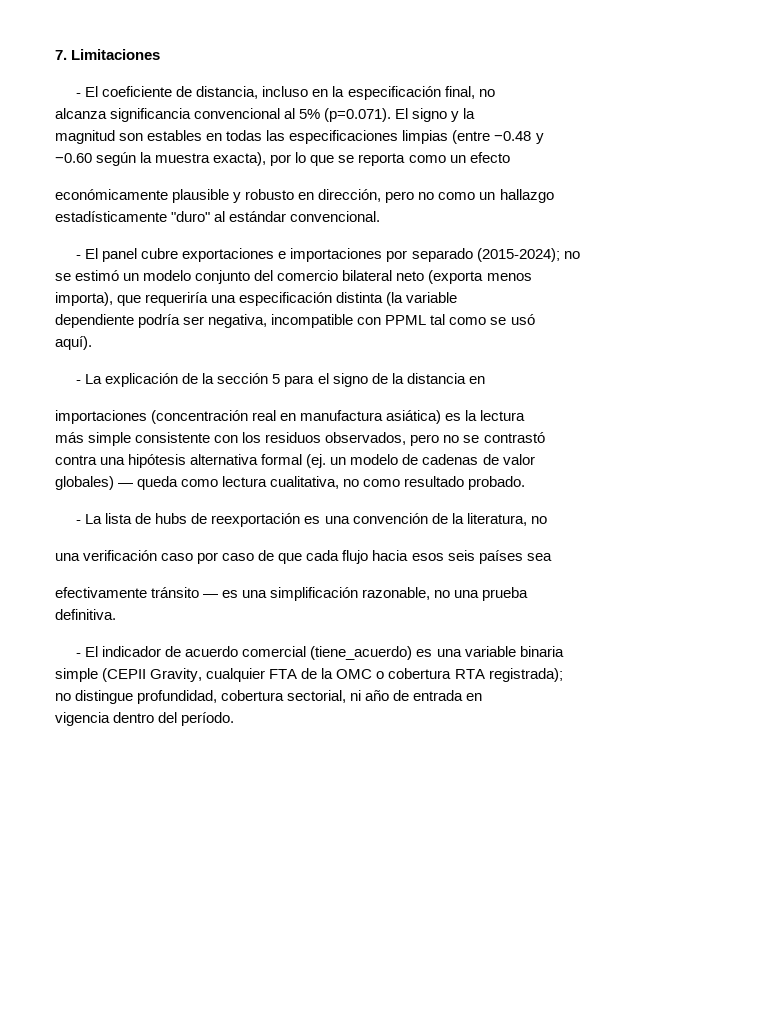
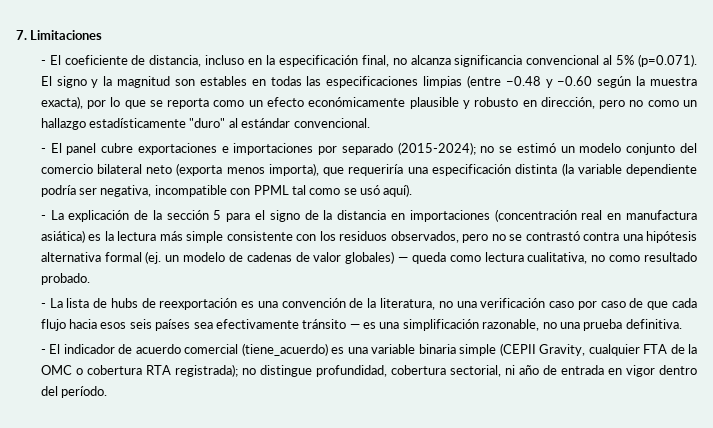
- - El coeficiente de distancia, incluso en la especificación final, no
- alcanza significancia convencional al 5% (p=0.071). El signo y la
- magnitud son estables en todas las especificaciones limpias (entre −0.48 y
- −0.60 según la muestra exacta), por lo que se reporta como un efecto
- económicamente plausible y robusto en dirección, pero no como un hallazgo
- estadísticamente "duro" al estándar convencional.
+ - El coeficiente de distancia, incluso en la especificación final, no alcanza significancia convencional al 5% (p=0.071). El signo y la magnitud son estables en todas las especificaciones limpias (entre −0.48 y −0.60 según la muestra exacta), por lo que se reporta como un efecto económicamente plausible y robusto en dirección, pero no como un hallazgo estadísticamente "duro" al estándar convencional.
- - El panel cubre exportaciones e importaciones por separado (2015-2024); no
- se estimó un modelo conjunto del comercio bilateral neto (exporta menos
- importa), que requeriría una especificación distinta (la variable
- dependiente podría ser negativa, incompatible con PPML tal como se usó
- aquí).
+ - El panel cubre exportaciones e importaciones por separado (2015-2024); no se estimó un modelo conjunto del comercio bilateral neto (exporta menos importa), que requeriría una especificación distinta (la variable dependiente podría ser negativa, incompatible con PPML tal como se usó aquí).
- - La explicación de la sección 5 para el signo de la distancia en
- importaciones (concentración real en manufactura asiática) es la lectura
- más simple consistente con los residuos observados, pero no se contrastó
- contra una hipótesis alternativa formal (ej. un modelo de cadenas de valor
- globales) — queda como lectura cualitativa, no como resultado probado.
+ - La explicación de la sección 5 para el signo de la distancia en importaciones (concentración real en manufactura asiática) es la lectura más simple consistente con los residuos observados, pero no se contrastó contra una hipótesis alternativa formal (ej. un modelo de cadenas de valor globales) — queda como lectura cualitativa, no como resultado probado.
- - La lista de hubs de reexportación es una convención de la literatura, no
- una verificación caso por caso de que cada flujo hacia esos seis países sea
- efectivamente tránsito — es una simplificación razonable, no una prueba
- definitiva.
+ - La lista de hubs de reexportación es una convención de la literatura, no una verificación caso por caso de que cada flujo hacia esos seis países sea efectivamente tránsito — es una simplificación razonable, no una prueba definitiva.
- - El indicador de acuerdo comercial (tiene_acuerdo) es una variable binaria
- simple (CEPII Gravity, cualquier FTA de la OMC o cobertura RTA registrada);
- no distingue profundidad, cobertura sectorial, ni año de entrada en
- vigencia dentro del período.
+ - El indicador de acuerdo comercial (tiene_acuerdo) es una variable binaria simple (CEPII Gravity, cualquier FTA de la OMC o cobertura RTA registrada); no distingue profundidad, cobertura sectorial, ni año de entrada en vigor dentro del período.

